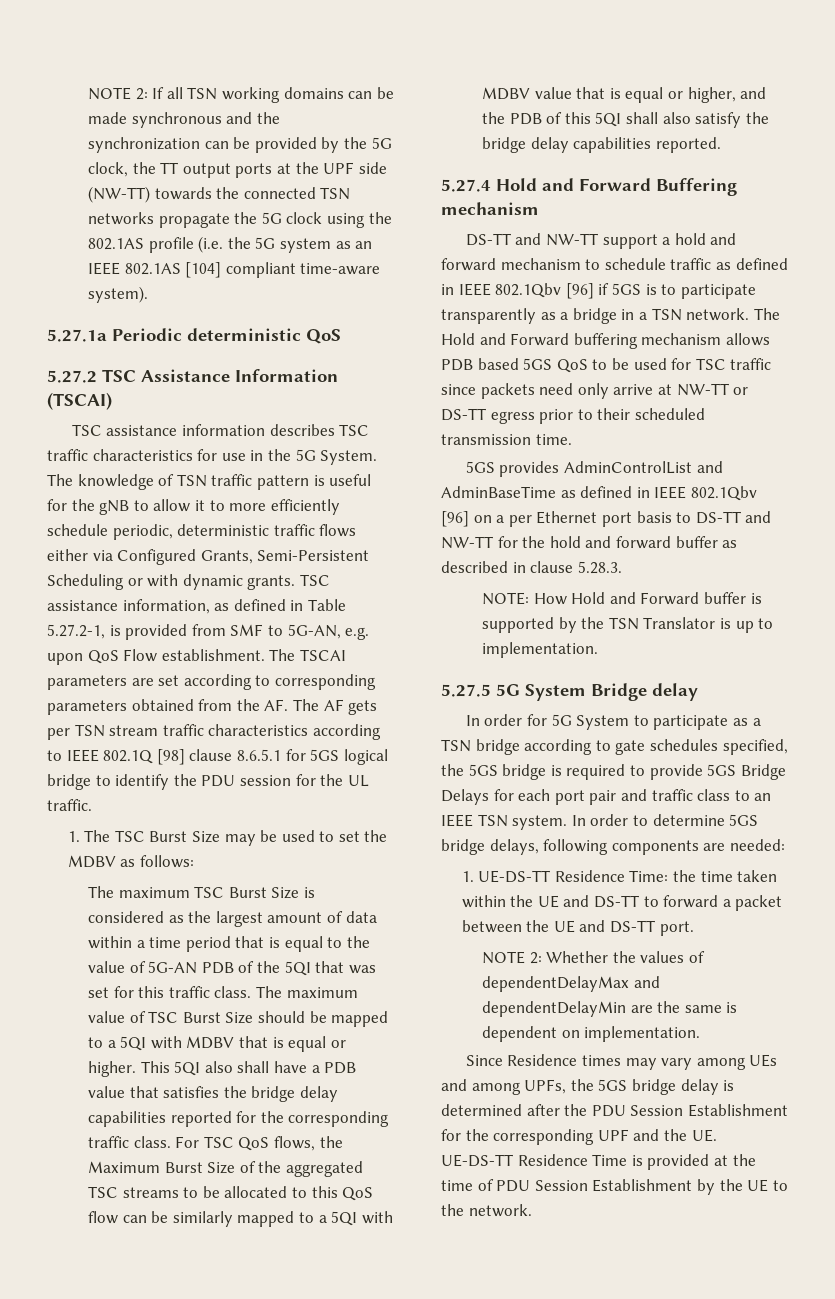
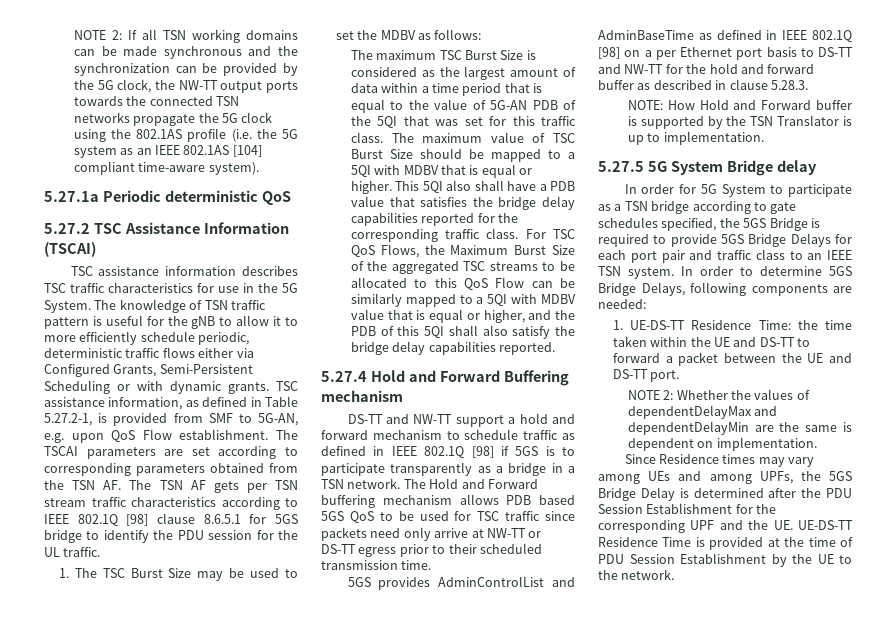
- NOTE 2: If all TSN working domains can be made synchronous and the synchronization can be provided by the 5G clock, the TT output ports at the UPF side (NW-TT) towards the connected TSN networks propagate the 5G clock using the 802.1AS profile (i.e. the 5G system as an IEEE 802.1AS [104] compliant time-aware system).
+ NOTE 2: If all TSN working domains can be made synchronous and the synchronization can be provided by the 5G clock, the NW-TT output ports towards the connected TSN networks propagate the 5G clock using the 802.1AS profile (i.e. the 5G system as an IEEE 802.1AS [104] compliant time-aware system).
- The TSCAI parameters are set according to corresponding parameters obtained from the AF. The AF gets per TSN stream traffic characteristics according to IEEE 802.1Q [98] clause 8.6.5.1 for 5GS logical bridge to identify the PDU session for the UL traffic.
+ The TSCAI parameters are set according to corresponding parameters obtained from the TSN AF. The TSN AF gets per TSN stream traffic characteristics according to IEEE 802.1Q [98] clause 8.6.5.1 for 5GS bridge to identify the PDU session for the UL traffic.
- For TSC QoS flows, the Maximum Burst Size of the aggregated TSC streams to be allocated to this QoS flow can be similarly mapped to a 5QI with MDBV value that is equal or higher, and the PDB of this 5QI shall also satisfy the bridge delay capabilities reported.
+ For TSC QoS Flows, the Maximum Burst Size of the aggregated TSC streams to be allocated to this QoS Flow can be similarly mapped to a 5QI with MDBV value that is equal or higher, and the PDB of this 5QI shall also satisfy the bridge delay capabilities reported.
- DS-TT and NW-TT support a hold and forward mechanism to schedule traffic as defined in IEEE 802.1Qbv [96] if 5GS is to participate transparently as a bridge in a TSN network.
+ DS-TT and NW-TT support a hold and forward mechanism to schedule traffic as defined in IEEE 802.1Q [98] if 5GS is to participate transparently as a bridge in a TSN network.
- 5GS provides AdminControlList and AdminBaseTime as defined in IEEE 802.1Qbv [96] on a per Ethernet port basis to DS-TT and NW-TT for the hold and forward buffer as described in clause 5.28.3.
+ 5GS provides AdminControlList and AdminBaseTime as defined in IEEE 802.1Q [98] on a per Ethernet port basis to DS-TT and NW-TT for the hold and forward buffer as described in clause 5.28.3.
- In order for 5G System to participate as a TSN bridge according to gate schedules specified, the 5GS bridge is required to provide 5GS Bridge Delays for each port pair and traffic class to an IEEE TSN system.
+ In order for 5G System to participate as a TSN bridge according to gate schedules specified, the 5GS Bridge is required to provide 5GS Bridge Delays for each port pair and traffic class to an IEEE TSN system.
- In order to determine 5GS bridge delays, following components are needed:
+ In order to determine 5GS Bridge Delays, following components are needed:
- Since Residence times may vary among UEs and among UPFs, the 5GS bridge delay is determined after the PDU Session Establishment for the corresponding UPF and the UE. UE-DS-TT Residence Time is provided at the time of PDU Session Establishment by the UE to the network.
+ Since Residence times may vary among UEs and among UPFs, the 5GS Bridge Delay is determined after the PDU Session Establishment for the corresponding UPF and the UE. UE-DS-TT Residence Time is provided at the time of PDU Session Establishment by the UE to the network.

